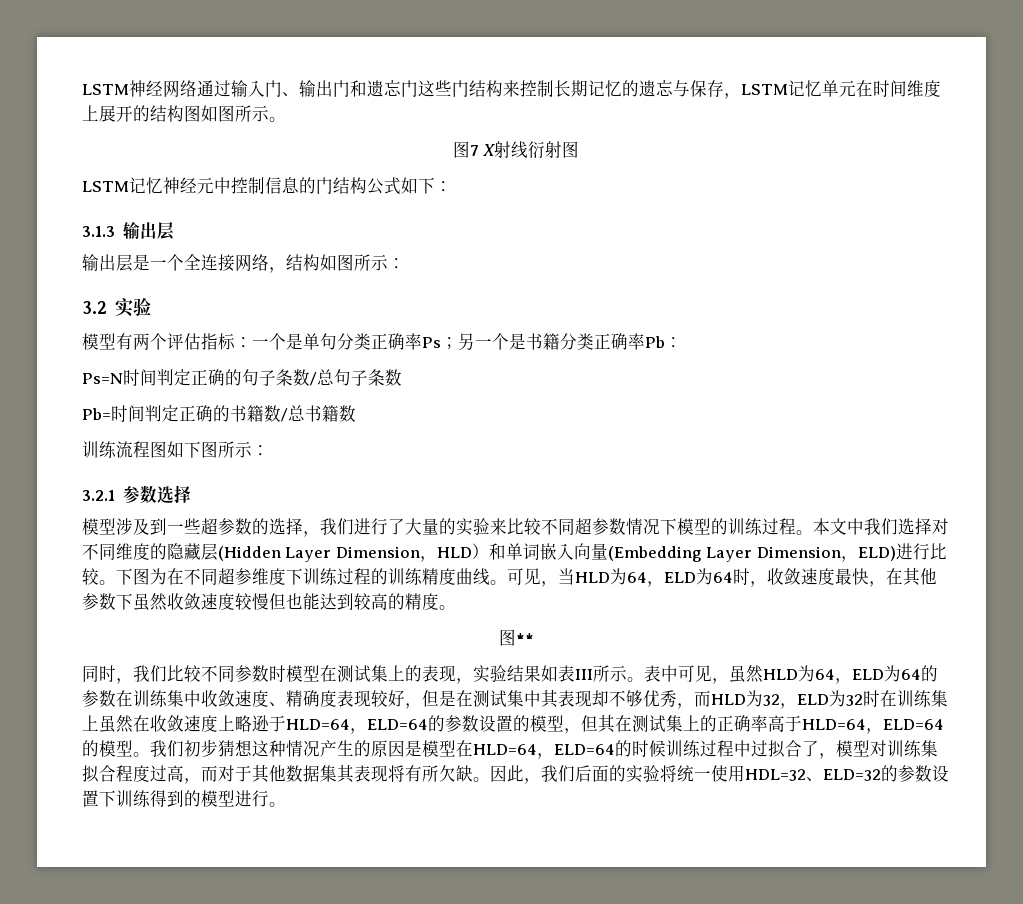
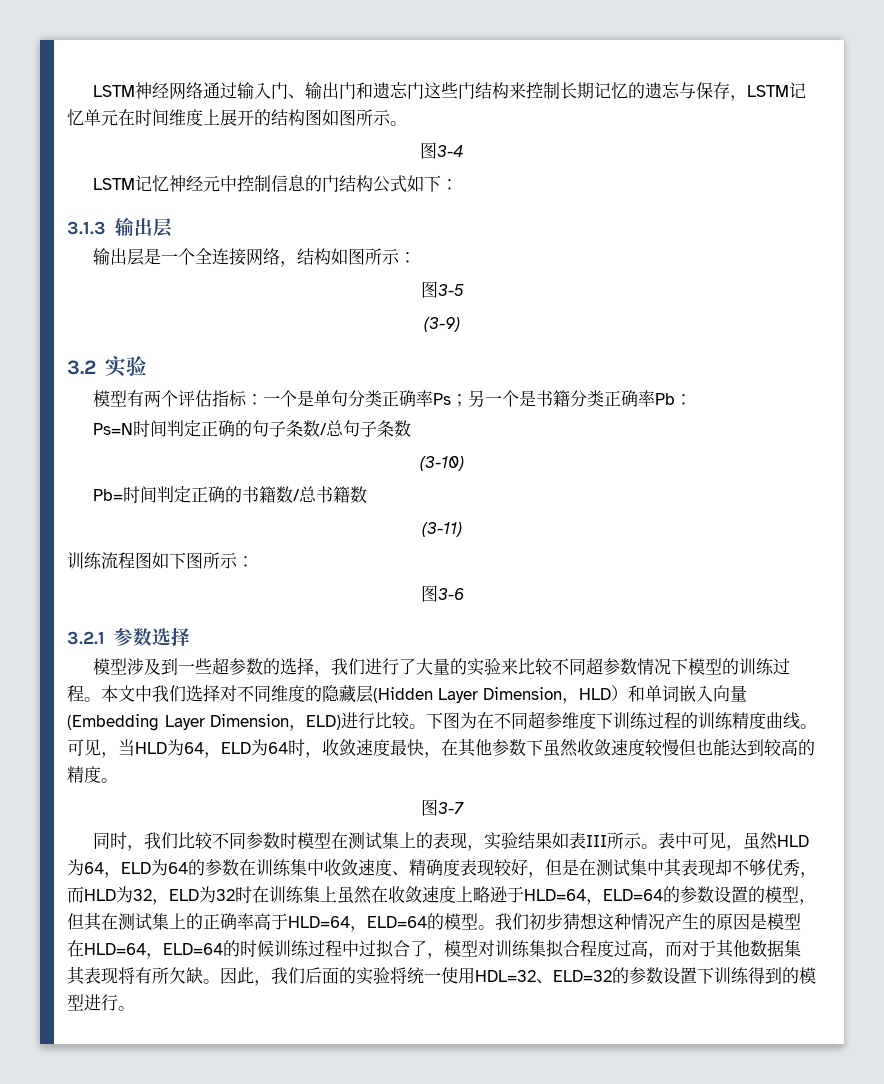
- 图7 X射线衍射图
+ 图3-4
+ 图3-5
+ (3-9)
+ (3-10)
+ (3-11)
+ 图3-6
- 图**
+ 图3-7

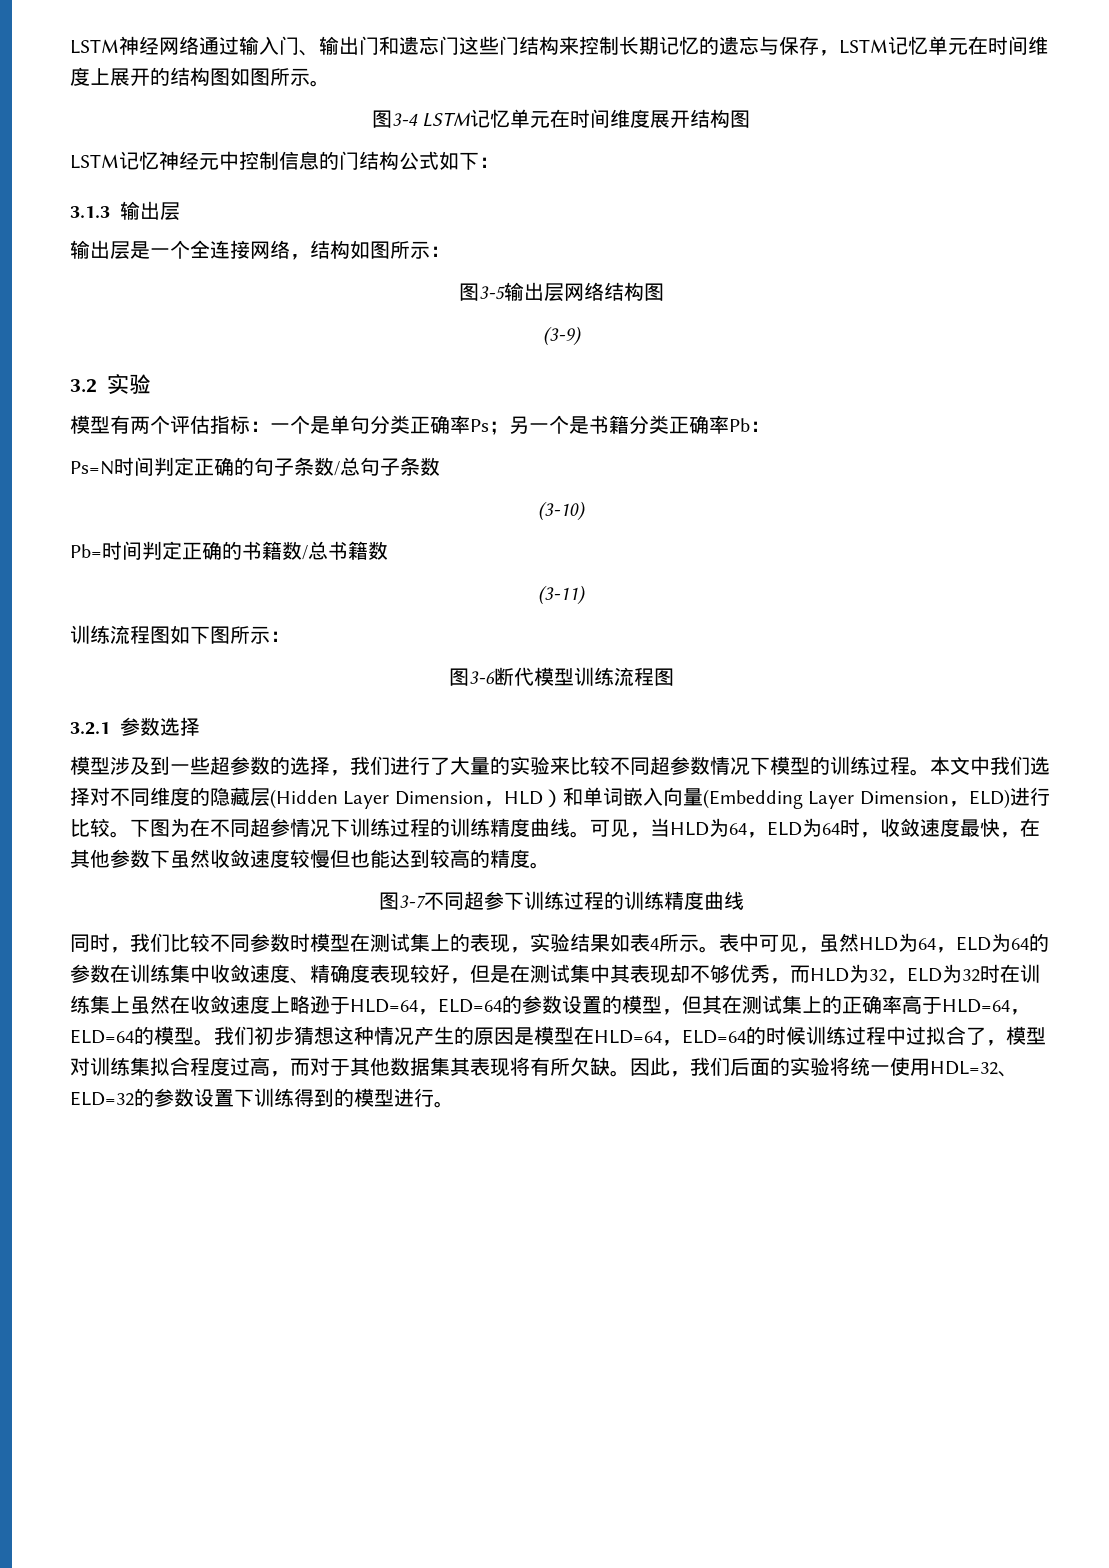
- 图3-4
+ 图3-4 LSTM记忆单元在时间维度展开结构图
- 图3-5
+ 图3-5输出层网络结构图
- 图3-6
+ 图3-6断代模型训练流程图
- 下图为在不同超参维度下训练过程的训练精度曲线。
+ 下图为在不同超参情况下训练过程的训练精度曲线。
- 图3-7
+ 图3-7不同超参下训练过程的训练精度曲线
- 同时，我们比较不同参数时模型在测试集上的表现，实验结果如表III所示。
+ 同时，我们比较不同参数时模型在测试集上的表现，实验结果如表4所示。

